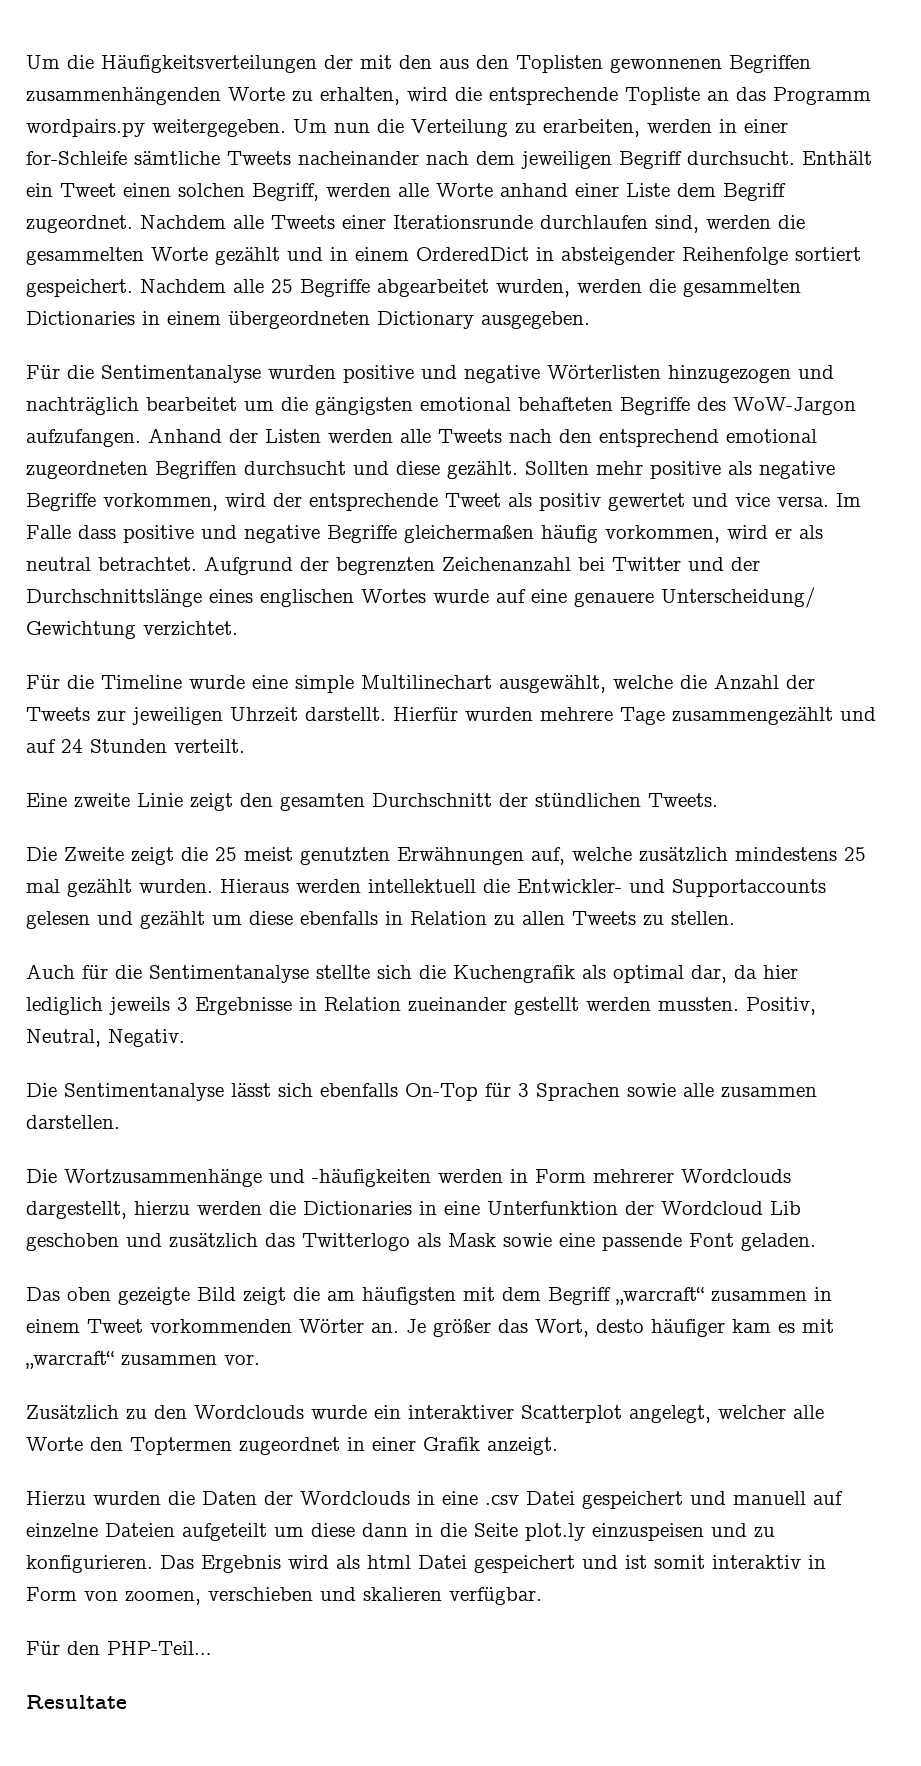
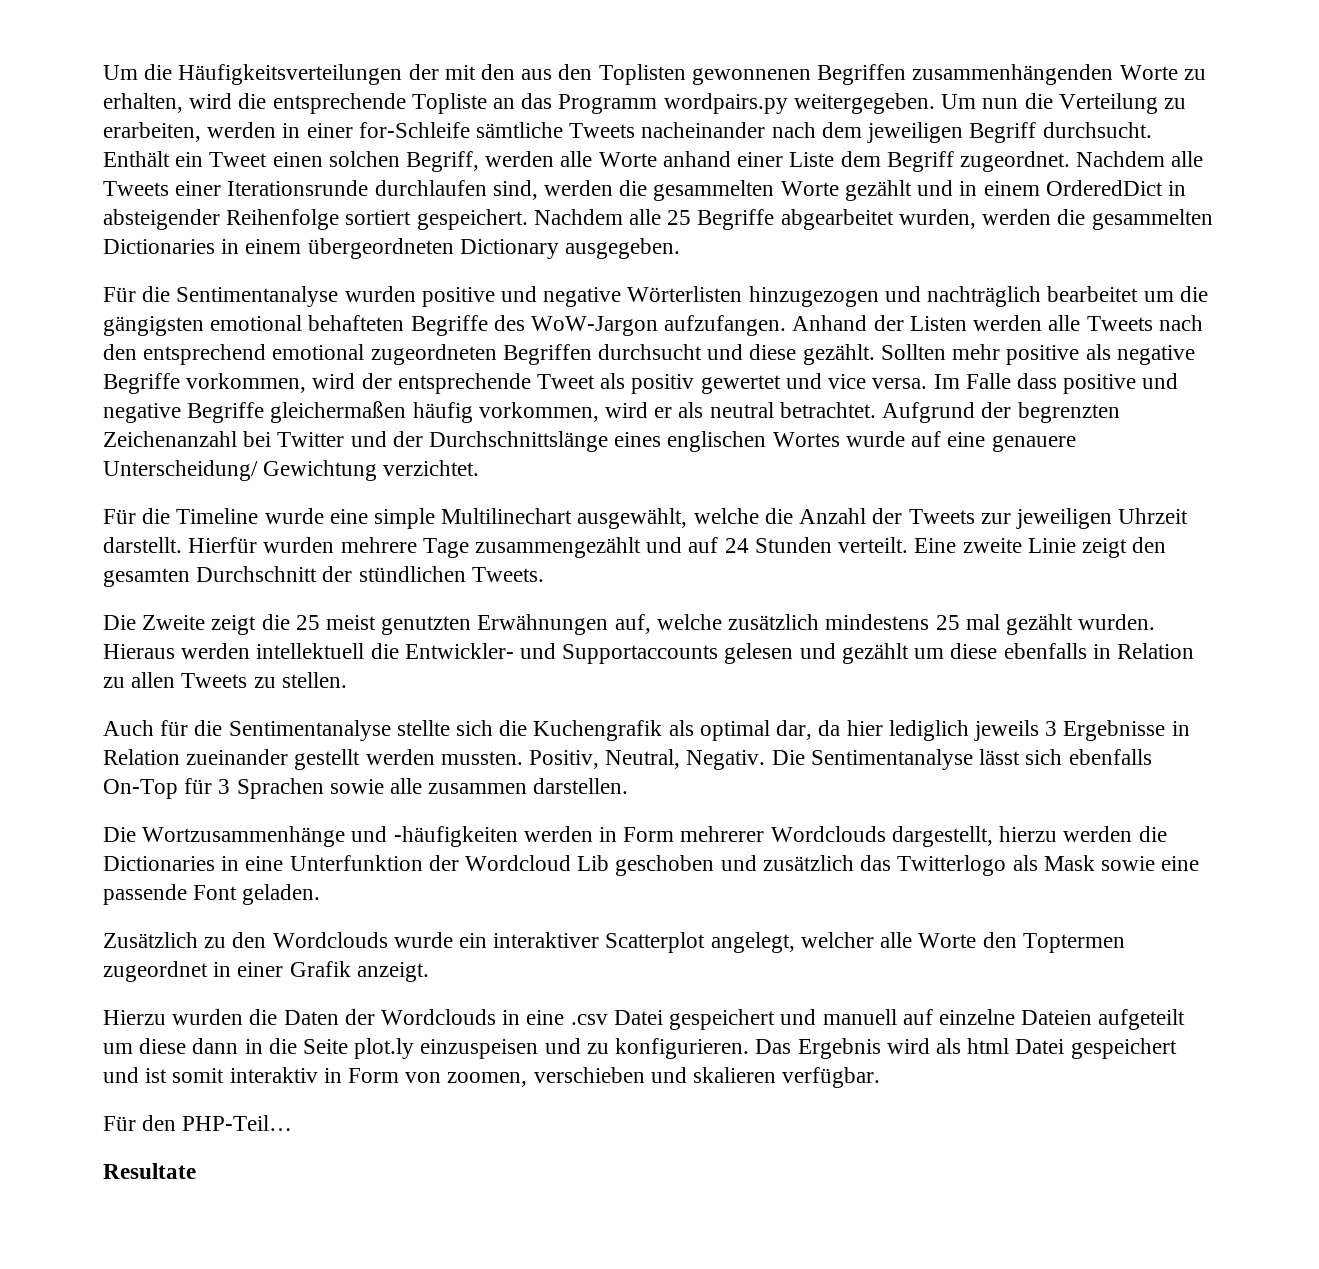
- Hierfür wurden mehrere Tage zusammengezählt und auf 24 Stunden verteilt.
- Eine zweite Linie zeigt den gesamten Durchschnitt der stündlichen Tweets.
+ Hierfür wurden mehrere Tage zusammengezählt und auf 24 Stunden verteilt. Eine zweite Linie zeigt den gesamten Durchschnitt der stündlichen Tweets.
- Positiv, Neutral, Negativ.
- Die Sentimentanalyse lässt sich ebenfalls On-Top für 3 Sprachen sowie alle zusammen darstellen.
+ Positiv, Neutral, Negativ. Die Sentimentanalyse lässt sich ebenfalls On-Top für 3 Sprachen sowie alle zusammen darstellen.
- Das oben gezeigte Bild zeigt die am häufigsten mit dem Begriff „warcraft“ zusammen in einem Tweet vorkommenden Wörter an. Je größer das Wort, desto häufiger kam es mit „warcraft“ zusammen vor.

